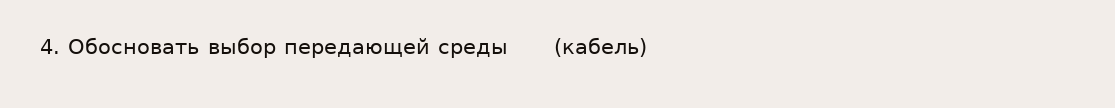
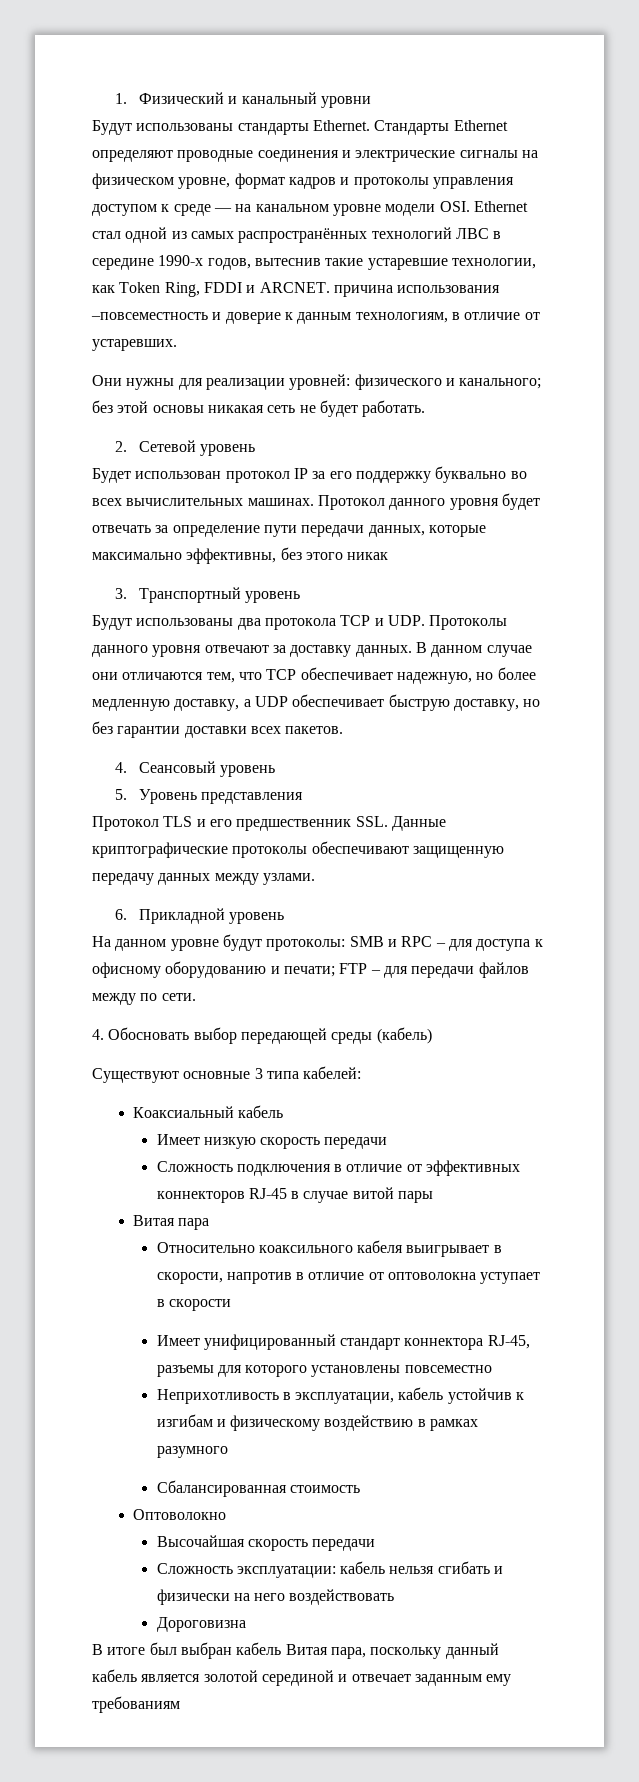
+ 1. Физический и канальный уровни
+ Будут использованы стандарты Ethernet. Стандарты Ethernet определяют проводные соединения и электрические сигналы на физическом уровне, формат кадров и протоколы управления доступом к среде — на канальном уровне модели OSI. Ethernet стал одной из самых распространённых технологий ЛВС в середине 1990-х годов, вытеснив такие устаревшие технологии, как Token Ring, FDDI и ARCNET. причина использования –повсеместность и доверие к данным технологиям, в отличие от устаревших.
+ Они нужны для реализации уровней: физического и канального; без этой основы никакая сеть не будет работать.
+ 2. Сетевой уровень
+ Будет использован протокол IP за его поддержку буквально во всех вычислительных машинах. Протокол данного уровня будет отвечать за определение пути передачи данных, которые максимально эффективны, без этого никак
+ 3. Транспортный уровень
+ Будут использованы два протокола TCP и UDP. Протоколы данного уровня отвечают за доставку данных. В данном случае они отличаются тем, что TCP обеспечивает надежную, но более медленную доставку, а UDP обеспечивает быструю доставку, но без гарантии доставки всех пакетов.
+ 4. Сеансовый уровень
+ 5. Уровень представления
+ Протокол TLS и его предшественник SSL. Данные криптографические протоколы обеспечивают защищенную передачу данных между узлами.
+ 6. Прикладной уровень
+ На данном уровне будут протоколы: SMB и RPC – для доступа к офисному оборудованию и печати; FTP – для передачи файлов между по сети.
+ Существуют основные 3 типа кабелей:
+ Коаксиальный кабель
+ Имеет низкую скорость передачи
+ Сложность подключения в отличие от эффективных коннекторов RJ-45 в случае витой пары
+ Витая пара
+ Относительно коаксильного кабеля выигрывает в скорости, напротив в отличие от оптоволокна уступает в скорости
+ Имеет унифицированный стандарт коннектора RJ-45, разъемы для которого установлены повсеместно
+ Неприхотливость в эксплуатации, кабель устойчив к изгибам и физическому воздействию в рамках разумного
+ Сбалансированная стоимость
+ Оптоволокно
+ Высочайшая скорость передачи
+ Сложность эксплуатации: кабель нельзя сгибать и физически на него воздействовать
+ Дороговизна
+ В итоге был выбран кабель Витая пара, поскольку данный кабель является золотой серединой и отвечает заданным ему требованиям

